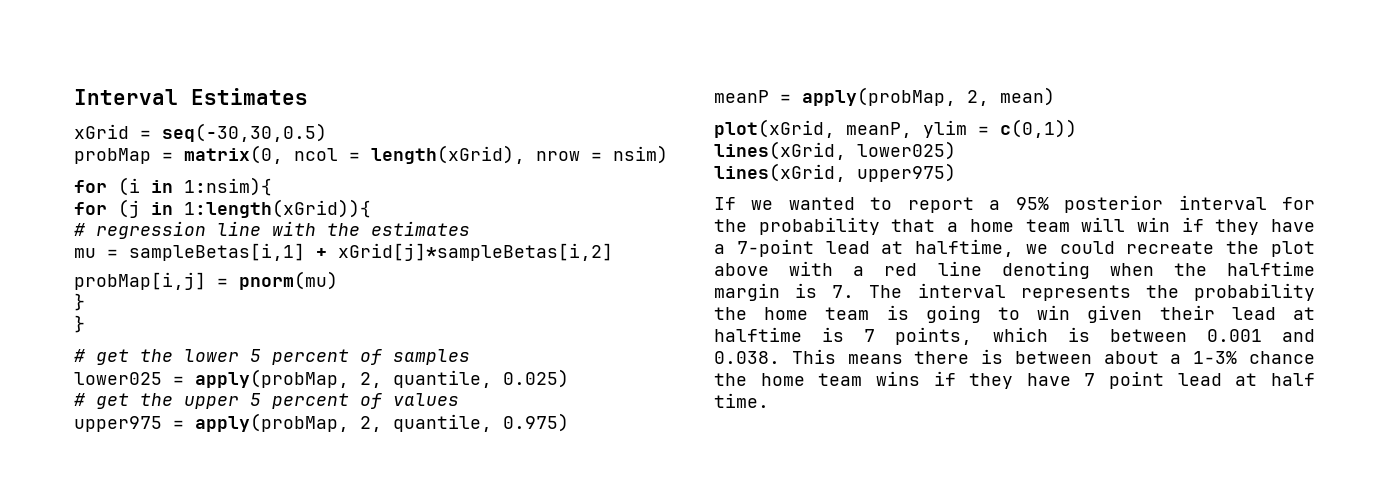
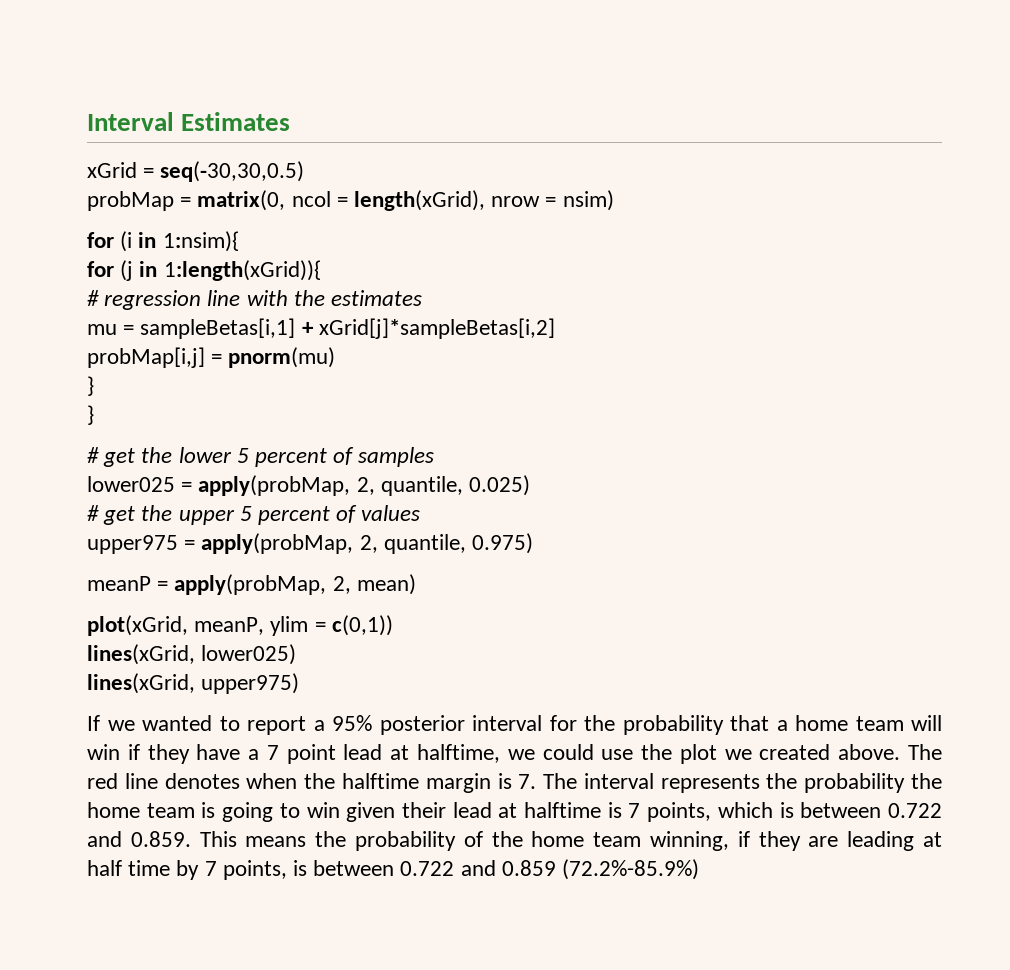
- If we wanted to report a 95% posterior interval for the probability that a home team will win if they have a 7-point lead at halftime, we could recreate the plot above with a red line denoting when the halftime margin is 7. The interval represents the probability the home team is going to win given their lead at halftime is 7 points, which is between 0.001 and 0.038. This means there is between about a 1-3% chance the home team wins if they have 7 point lead at half time.
+ If we wanted to report a 95% posterior interval for the probability that a home team will win if they have a 7 point lead at halftime, we could use the plot we created above. The red line denotes when the halftime margin is 7. The interval represents the probability the home team is going to win given their lead at halftime is 7 points, which is between 0.722 and 0.859. This means the probability of the home team winning, if they are leading at half time by 7 points, is between 0.722 and 0.859 (72.2%-85.9%)

